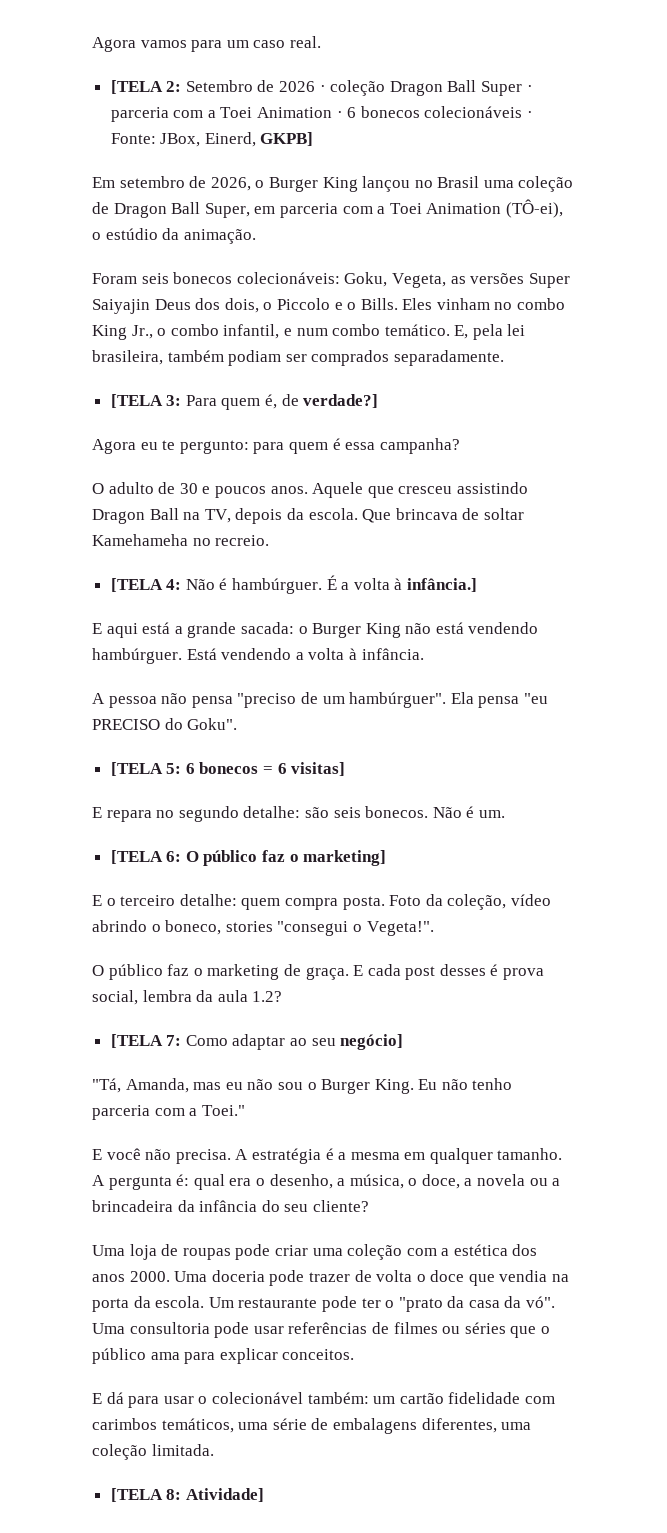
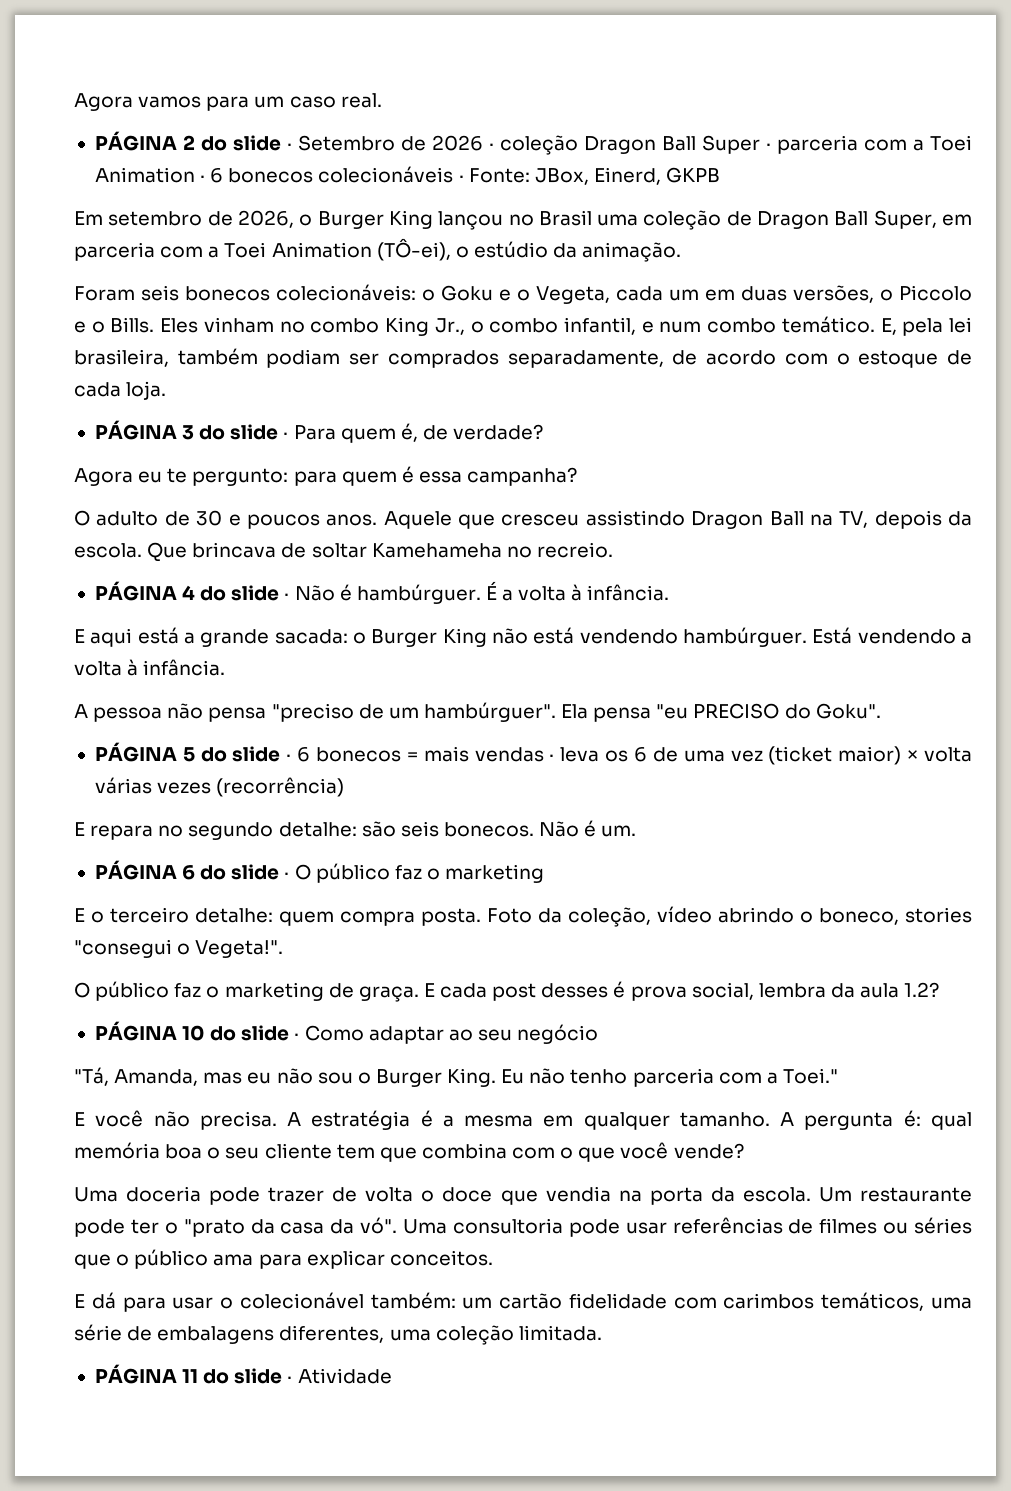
- [TELA 2: Setembro de 2026 · coleção Dragon Ball Super · parceria com a Toei Animation · 6 bonecos colecionáveis · Fonte: JBox, Einerd, GKPB]
+ PÁGINA 2 do slide · Setembro de 2026 · coleção Dragon Ball Super · parceria com a Toei Animation · 6 bonecos colecionáveis · Fonte: JBox, Einerd, GKPB
- Foram seis bonecos colecionáveis: Goku, Vegeta, as versões Super Saiyajin Deus dos dois, o Piccolo e o Bills.
+ Foram seis bonecos colecionáveis: o Goku e o Vegeta, cada um em duas versões, o Piccolo e o Bills.
- E, pela lei brasileira, também podiam ser comprados separadamente.
- [TELA 3: Para quem é, de verdade?]
+ E, pela lei brasileira, também podiam ser comprados separadamente, de acordo com o estoque de cada loja.
+ PÁGINA 3 do slide · Para quem é, de verdade?
- [TELA 4: Não é hambúrguer.
+ PÁGINA 4 do slide · Não é hambúrguer.
- É a volta à infância.]
+ É a volta à infância.
- [TELA 5: 6 bonecos = 6 visitas]
+ PÁGINA 5 do slide · 6 bonecos = mais vendas · leva os 6 de uma vez (ticket maior) × volta várias vezes (recorrência)
- [TELA 6: O público faz o marketing]
+ PÁGINA 6 do slide · O público faz o marketing
- [TELA 7: Como adaptar ao seu negócio]
+ PÁGINA 10 do slide · Como adaptar ao seu negócio
- A pergunta é: qual era o desenho, a música, o doce, a novela ou a brincadeira da infância do seu cliente?
- Uma loja de roupas pode criar uma coleção com a estética dos anos 2000. Uma doceria pode trazer de volta o doce que vendia na porta da escola.
+ A pergunta é: qual memória boa o seu cliente tem que combina com o que você vende?
+ Uma doceria pode trazer de volta o doce que vendia na porta da escola.
- [TELA 8: Atividade]
+ PÁGINA 11 do slide · Atividade

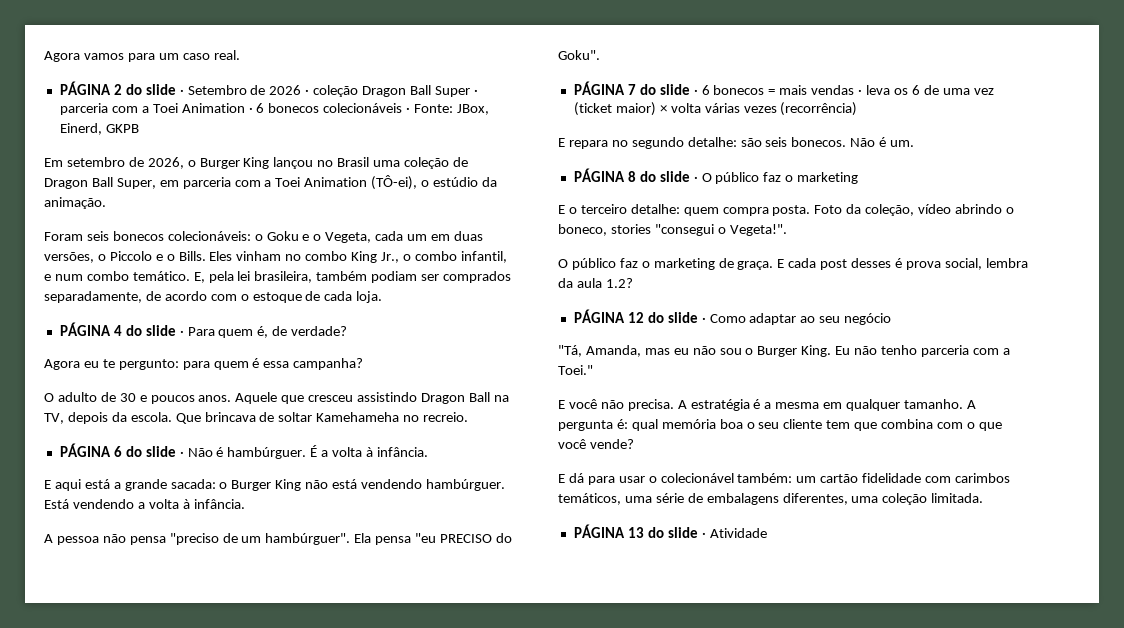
- PÁGINA 3 do slide · Para quem é, de verdade?
+ PÁGINA 4 do slide · Para quem é, de verdade?
- PÁGINA 4 do slide · Não é hambúrguer.
+ PÁGINA 6 do slide · Não é hambúrguer.
- PÁGINA 5 do slide · 6 bonecos = mais vendas · leva os 6 de uma vez (ticket maior) × volta várias vezes (recorrência)
+ PÁGINA 7 do slide · 6 bonecos = mais vendas · leva os 6 de uma vez (ticket maior) × volta várias vezes (recorrência)
- PÁGINA 6 do slide · O público faz o marketing
+ PÁGINA 8 do slide · O público faz o marketing
- PÁGINA 10 do slide · Como adaptar ao seu negócio
+ PÁGINA 12 do slide · Como adaptar ao seu negócio
- Uma doceria pode trazer de volta o doce que vendia na porta da escola. Um restaurante pode ter o "prato da casa da vó". Uma consultoria pode usar referências de filmes ou séries que o público ama para explicar conceitos.
- PÁGINA 11 do slide · Atividade
+ PÁGINA 13 do slide · Atividade

